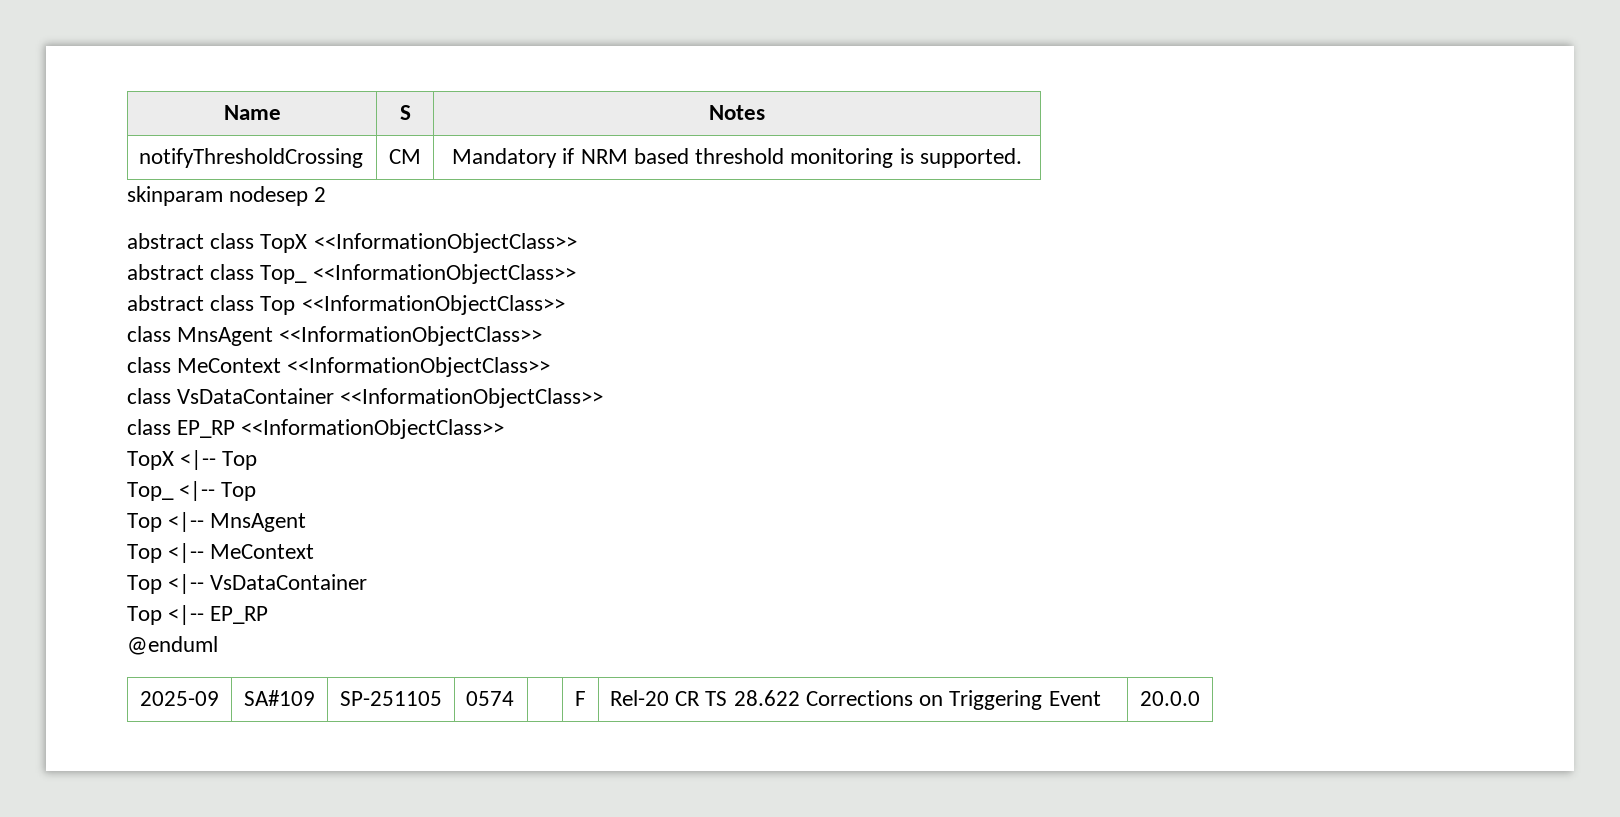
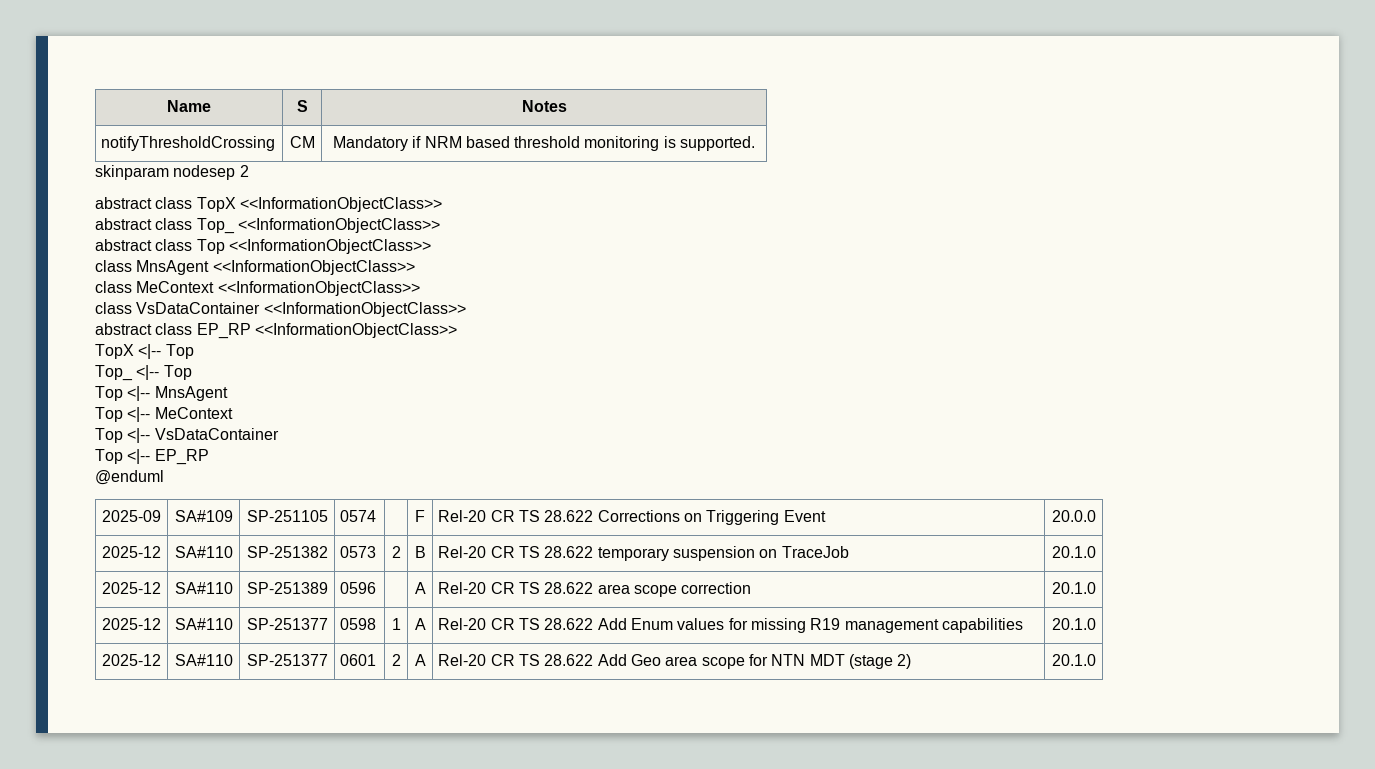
- class EP_RP <<InformationObjectClass>>
+ abstract class EP_RP <<InformationObjectClass>>
+ 2025-12 | SA#110 | SP-251382 | 0573 | 2 | B | Rel-20 CR TS 28.622 temporary suspension on TraceJob | 20.1.0
+ 2025-12 | SA#110 | SP-251389 | 0596 | | A | Rel-20 CR TS 28.622 area scope correction | 20.1.0
+ 2025-12 | SA#110 | SP-251377 | 0598 | 1 | A | Rel-20 CR TS 28.622 Add Enum values for missing R19 management capabilities | 20.1.0
+ 2025-12 | SA#110 | SP-251377 | 0601 | 2 | A | Rel-20 CR TS 28.622 Add Geo area scope for NTN MDT (stage 2) | 20.1.0

